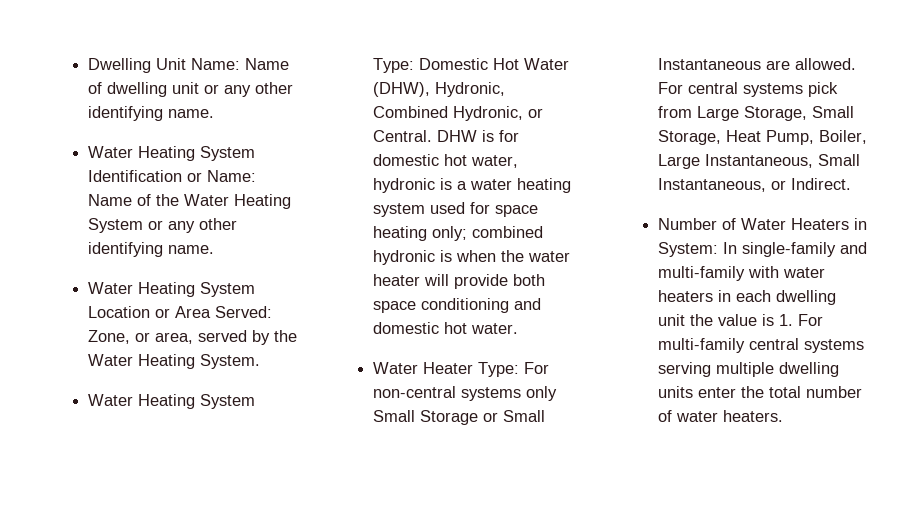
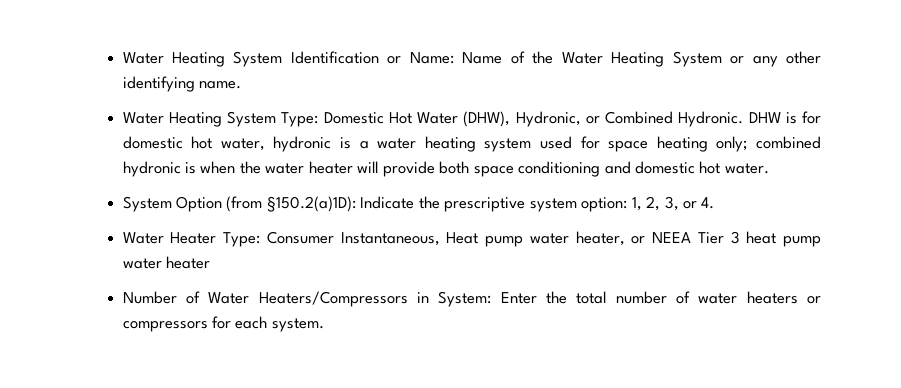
- Dwelling Unit Name: Name of dwelling unit or any other identifying name.
- Water Heating System Location or Area Served: Zone, or area, served by the Water Heating System.
- Water Heating System Type: Domestic Hot Water (DHW), Hydronic, Combined Hydronic, or Central.
+ Water Heating System Type: Domestic Hot Water (DHW), Hydronic, or Combined Hydronic.
- Water Heater Type: For non-central systems only Small Storage or Small Instantaneous are allowed. For central systems pick from Large Storage, Small Storage, Heat Pump, Boiler, Large Instantaneous, Small Instantaneous, or Indirect.
+ System Option (from §150.2(a)1D): Indicate the prescriptive system option: 1, 2, 3, or 4.
+ Water Heater Type: Consumer Instantaneous, Heat pump water heater, or NEEA Tier 3 heat pump water heater
- Number of Water Heaters in System: In single-family and multi-family with water heaters in each dwelling unit the value is 1. For multi-family central systems serving multiple dwelling units enter the total number of water heaters.
+ Number of Water Heaters/Compressors in System: Enter the total number of water heaters or compressors for each system.

